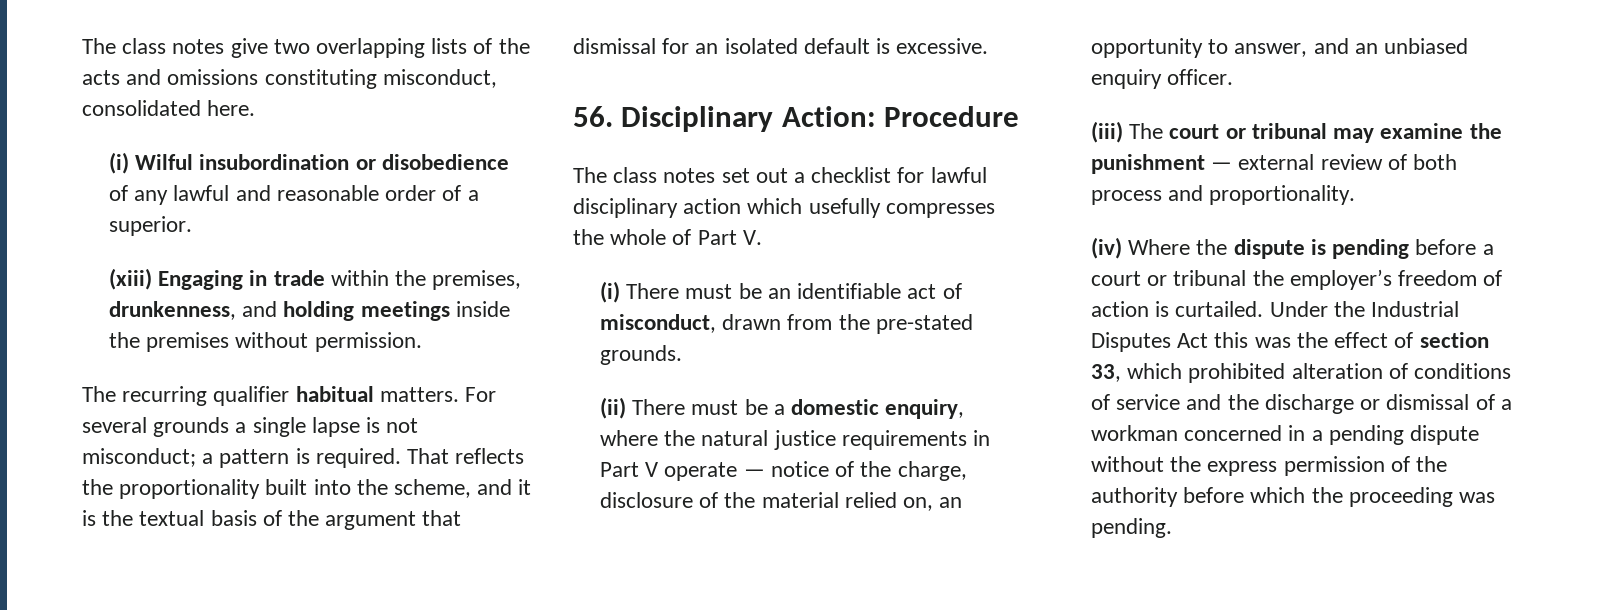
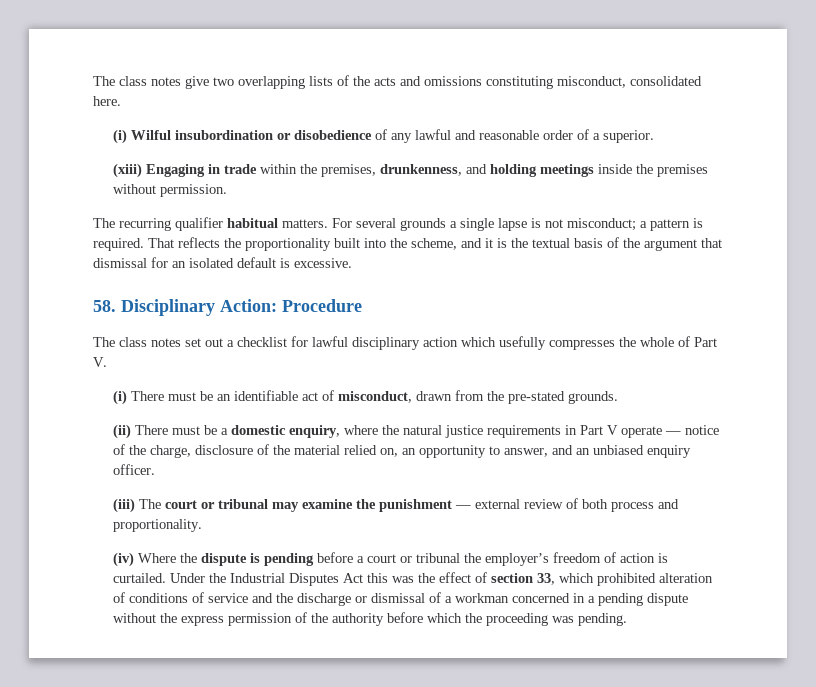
- 56. Disciplinary Action: Procedure
+ 58. Disciplinary Action: Procedure

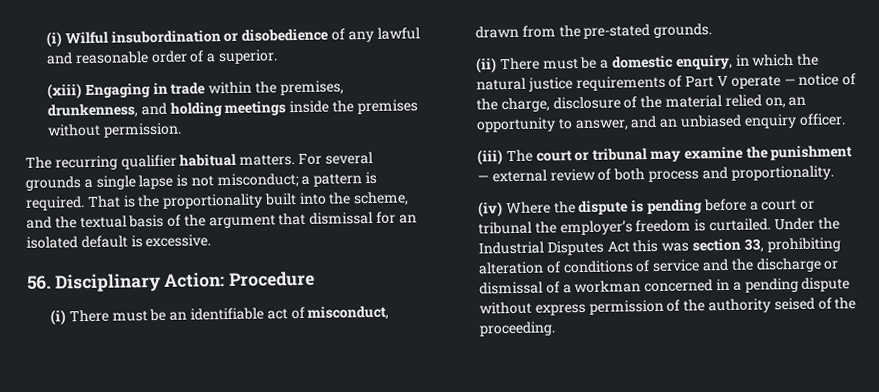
- The class notes give two overlapping lists of the acts and omissions constituting misconduct, consolidated here.
- That reflects the proportionality built into the scheme, and it is the textual basis of the argument that dismissal for an isolated default is excessive.
+ That is the proportionality built into the scheme, and the textual basis of the argument that dismissal for an isolated default is excessive.
- 58. Disciplinary Action: Procedure
+ 56. Disciplinary Action: Procedure
- The class notes set out a checklist for lawful disciplinary action which usefully compresses the whole of Part V.
- (ii) There must be a domestic enquiry, where the natural justice requirements in Part V operate — notice of the charge, disclosure of the material relied on, an opportunity to answer, and an unbiased enquiry officer.
+ (ii) There must be a domestic enquiry, in which the natural justice requirements of Part V operate — notice of the charge, disclosure of the material relied on, an opportunity to answer, and an unbiased enquiry officer.
- (iv) Where the dispute is pending before a court or tribunal the employer’s freedom of action is curtailed.
+ (iv) Where the dispute is pending before a court or tribunal the employer’s freedom is curtailed.
- Under the Industrial Disputes Act this was the effect of section 33, which prohibited alteration of conditions of service and the discharge or dismissal of a workman concerned in a pending dispute without the express permission of the authority before which the proceeding was pending.
+ Under the Industrial Disputes Act this was section 33, prohibiting alteration of conditions of service and the discharge or dismissal of a workman concerned in a pending dispute without express permission of the authority seised of the proceeding.

